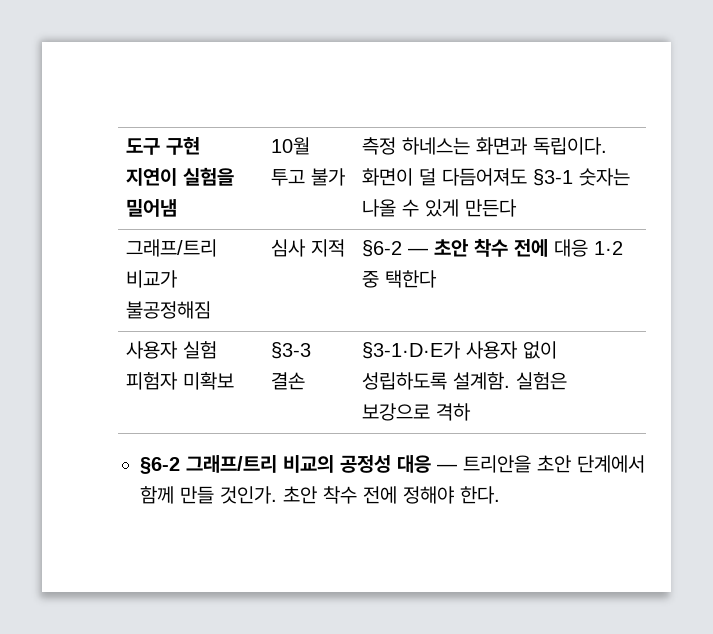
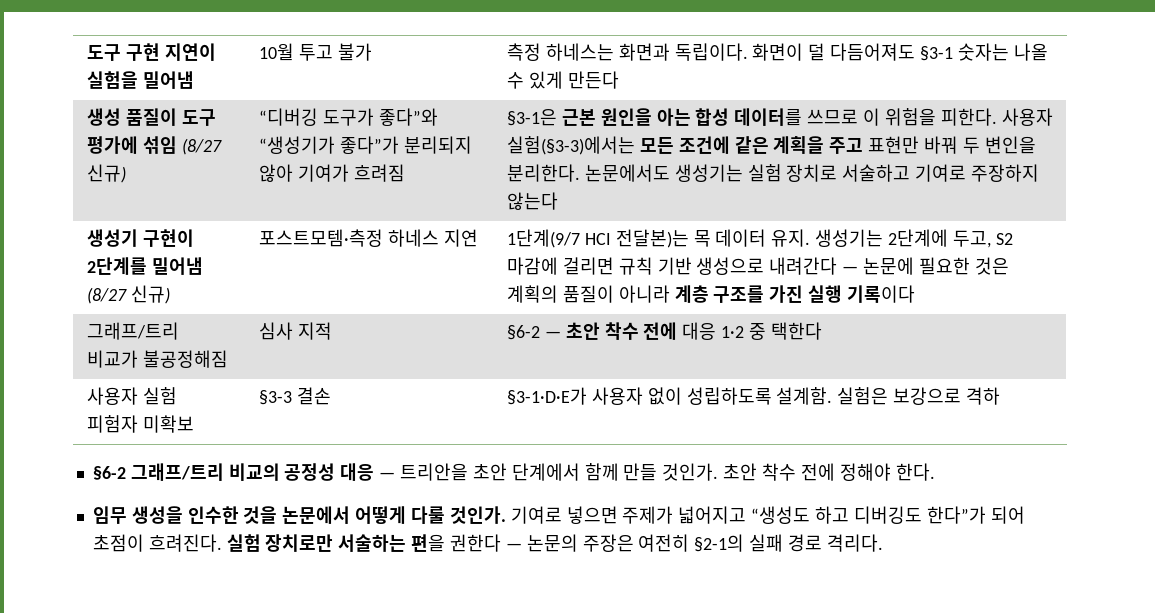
+ 생성 품질이 도구 평가에 섞임 (8/27 신규) | “디버깅 도구가 좋다”와 “생성기가 좋다”가 분리되지 않아 기여가 흐려짐 | §3-1은 근본 원인을 아는 합성 데이터를 쓰므로 이 위험을 피한다. 사용자 실험(§3-3)에서는 모든 조건에 같은 계획을 주고 표현만 바꿔 두 변인을 분리한다. 논문에서도 생성기는 실험 장치로 서술하고 기여로 주장하지 않는다
+ 생성기 구현이 2단계를 밀어냄 (8/27 신규) | 포스트모템·측정 하네스 지연 | 1단계(9/7 HCI 전달본)는 목 데이터 유지. 생성기는 2단계에 두고, S2 마감에 걸리면 규칙 기반 생성으로 내려간다 — 논문에 필요한 것은 계획의 품질이 아니라 계층 구조를 가진 실행 기록이다
+ 임무 생성을 인수한 것을 논문에서 어떻게 다룰 것인가. 기여로 넣으면 주제가 넓어지고 “생성도 하고 디버깅도 한다”가 되어 초점이 흐려진다. 실험 장치로만 서술하는 편을 권한다 — 논문의 주장은 여전히 §2-1의 실패 경로 격리다.

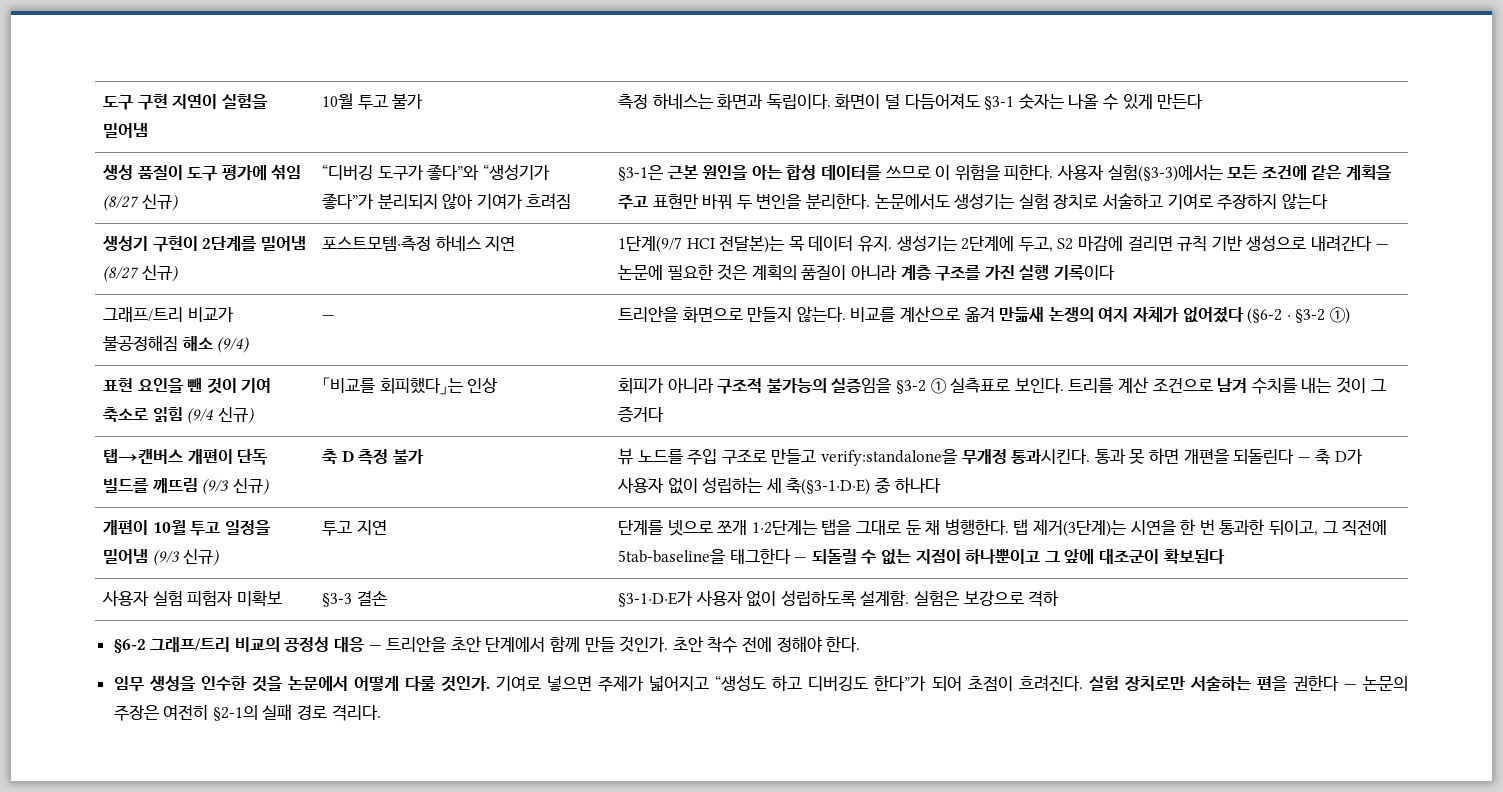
- 그래프/트리 비교가 불공정해짐 | 심사 지적 | §6-2 — 초안 착수 전에 대응 1·2 중 택한다
+ 그래프/트리 비교가 불공정해짐 해소 (9/4) | — | 트리안을 화면으로 만들지 않는다. 비교를 계산으로 옮겨 만듦새 논쟁의 여지 자체가 없어졌다 (§6-2 · §3-2 ①)
+ 표현 요인을 뺀 것이 기여 축소로 읽힘 (9/4 신규) | 「비교를 회피했다」는 인상 | 회피가 아니라 구조적 불가능의 실증임을 §3-2 ① 실측표로 보인다. 트리를 계산 조건으로 남겨 수치를 내는 것이 그 증거다
+ 탭→캔버스 개편이 단독 빌드를 깨뜨림 (9/3 신규) | 축 D 측정 불가 | 뷰 노드를 주입 구조로 만들고 verify:standalone을 무개정 통과시킨다. 통과 못 하면 개편을 되돌린다 — 축 D가 사용자 없이 성립하는 세 축(§3-1·D·E) 중 하나다
+ 개편이 10월 투고 일정을 밀어냄 (9/3 신규) | 투고 지연 | 단계를 넷으로 쪼개 1·2단계는 탭을 그대로 둔 채 병행한다. 탭 제거(3단계)는 시연을 한 번 통과한 뒤이고, 그 직전에 5tab-baseline을 태그한다 — 되돌릴 수 없는 지점이 하나뿐이고 그 앞에 대조군이 확보된다

